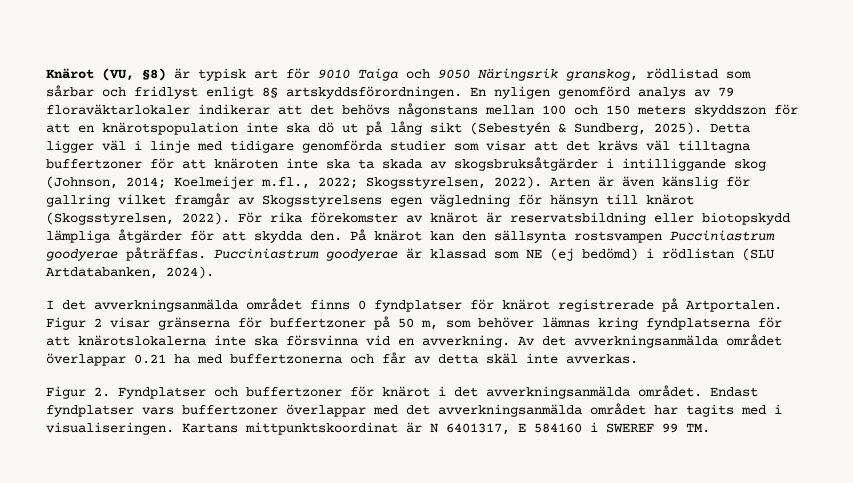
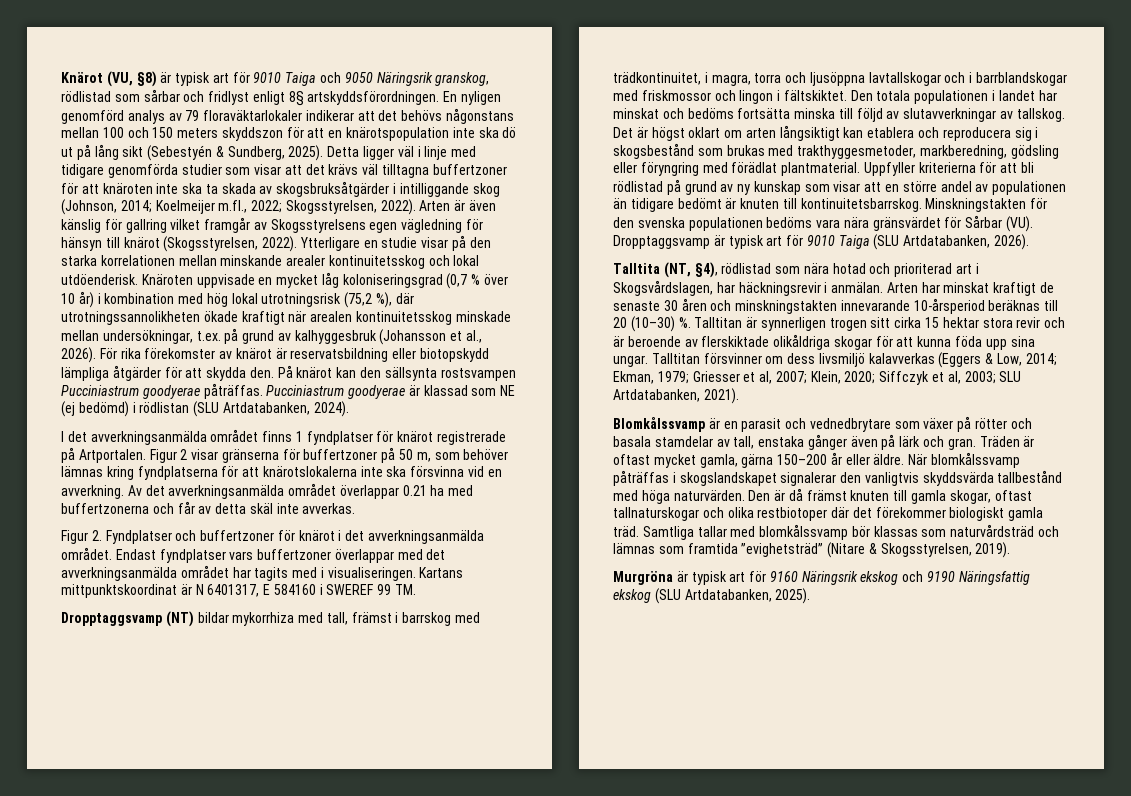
+ Ytterligare en studie visar på den starka korrelationen mellan minskande arealer kontinuitetsskog och lokal utdöenderisk. Knäroten uppvisade en mycket låg koloniseringsgrad (0,7 % över 10 år) i kombination med hög lokal utrotningsrisk (75,2 %), där utrotningssannolikheten ökade kraftigt när arealen kontinuitetsskog minskade mellan undersökningar, t.ex. på grund av kalhyggesbruk (Johansson et al., 2026).
- I det avverkningsanmälda området finns 0 fyndplatser för knärot registrerade på Artportalen.
+ I det avverkningsanmälda området finns 1 fyndplatser för knärot registrerade på Artportalen.
+ Dropptaggsvamp (NT) bildar mykorrhiza med tall, främst i barrskog med trädkontinuitet, i magra, torra och ljusöppna lavtallskogar och i barrblandskogar med friskmossor och lingon i fältskiktet. Den totala populationen i landet har minskat och bedöms fortsätta minska till följd av slutavverkningar av tallskog. Det är högst oklart om arten långsiktigt kan etablera och reproducera sig i skogsbestånd som brukas med trakthyggesmetoder, markberedning, gödsling eller föryngring med förädlat plantmaterial. Uppfyller kriterierna för att bli rödlistad på grund av ny kunskap som visar att en större andel av populationen än tidigare bedömt är knuten till kontinuitetsbarrskog. Minskningstakten för den svenska populationen bedöms vara nära gränsvärdet för Sårbar (VU). Dropptaggsvamp är typisk art för 9010 Taiga (SLU Artdatabanken, 2026).
+ Talltita (NT, §4), rödlistad som nära hotad och prioriterad art i Skogsvårdslagen, har häckningsrevir i anmälan. Arten har minskat kraftigt de senaste 30 åren och minskningstakten innevarande 10-årsperiod beräknas till 20 (10–30) %. Talltitan är synnerligen trogen sitt cirka 15 hektar stora revir och är beroende av flerskiktade olikåldriga skogar för att kunna föda upp sina ungar. Talltitan försvinner om dess livsmiljö kalavverkas (Eggers & Low, 2014; Ekman, 1979; Griesser et al, 2007; Klein, 2020; Siffczyk et al, 2003; SLU Artdatabanken, 2021).
+ Blomkålssvamp är en parasit och vednedbrytare som växer på rötter och basala stamdelar av tall, enstaka gånger även på lärk och gran. Träden är oftast mycket gamla, gärna 150–200 år eller äldre. När blomkålssvamp påträffas i skogslandskapet signalerar den vanligtvis skyddsvärda tallbestånd med höga naturvärden. Den är då främst knuten till gamla skogar, oftast tallnaturskogar och olika restbiotoper där det förekommer biologiskt gamla träd. Samtliga tallar med blomkålssvamp bör klassas som naturvårdsträd och lämnas som framtida ”evighetsträd” (Nitare & Skogsstyrelsen, 2019).
+ Murgröna är typisk art för 9160 Näringsrik ekskog och 9190 Näringsfattig ekskog (SLU Artdatabanken, 2025).

